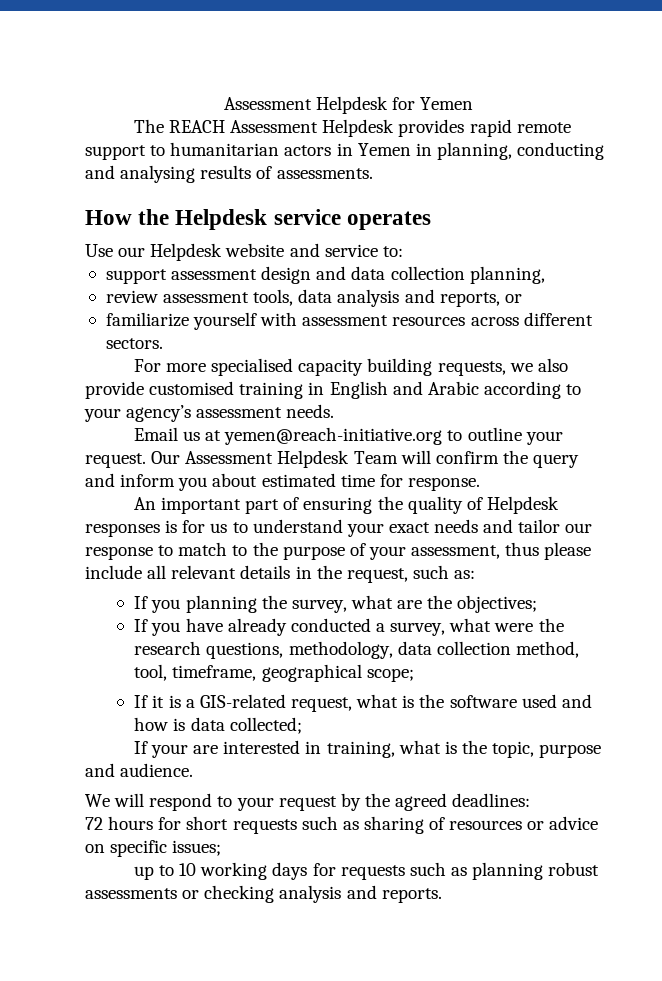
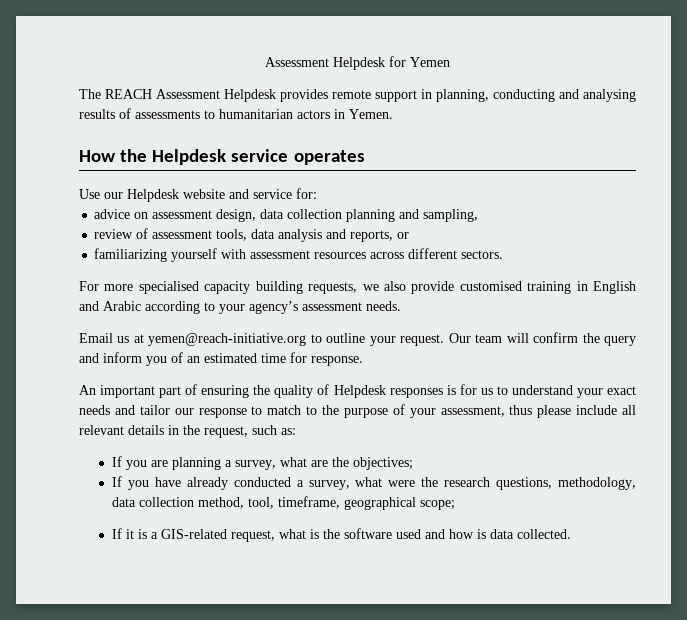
- The REACH Assessment Helpdesk provides rapid remote support to humanitarian actors in Yemen in planning, conducting and analysing results of assessments.
+ The REACH Assessment Helpdesk provides remote support in planning, conducting and analysing results of assessments to humanitarian actors in Yemen.
- Use our Helpdesk website and service to:
- support assessment design and data collection planning,
+ Use our Helpdesk website and service for:
+ advice on assessment design, data collection planning and sampling,
- review assessment tools, data analysis and reports, or
+ review of assessment tools, data analysis and reports, or
- familiarize yourself with assessment resources across different sectors.
+ familiarizing yourself with assessment resources across different sectors.
- Our Assessment Helpdesk Team will confirm the query and inform you about estimated time for response.
+ Our team will confirm the query and inform you of an estimated time for response.
- If you planning the survey, what are the objectives;
+ If you are planning a survey, what are the objectives;
- If it is a GIS-related request, what is the software used and how is data collected;
- If your are interested in training, what is the topic, purpose and audience.
- We will respond to your request by the agreed deadlines:
- 72 hours for short requests such as sharing of resources or advice on specific issues;
- up to 10 working days for requests such as planning robust assessments or checking analysis and reports.
+ If it is a GIS-related request, what is the software used and how is data collected.

